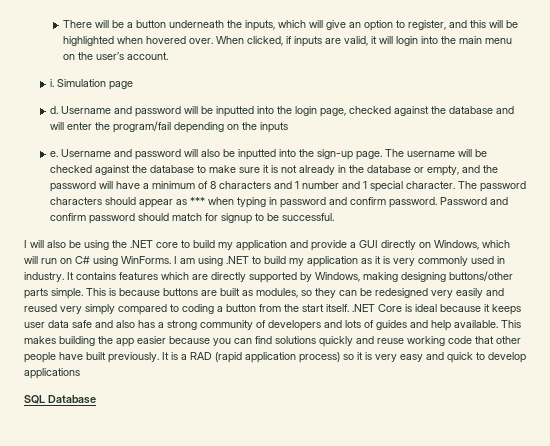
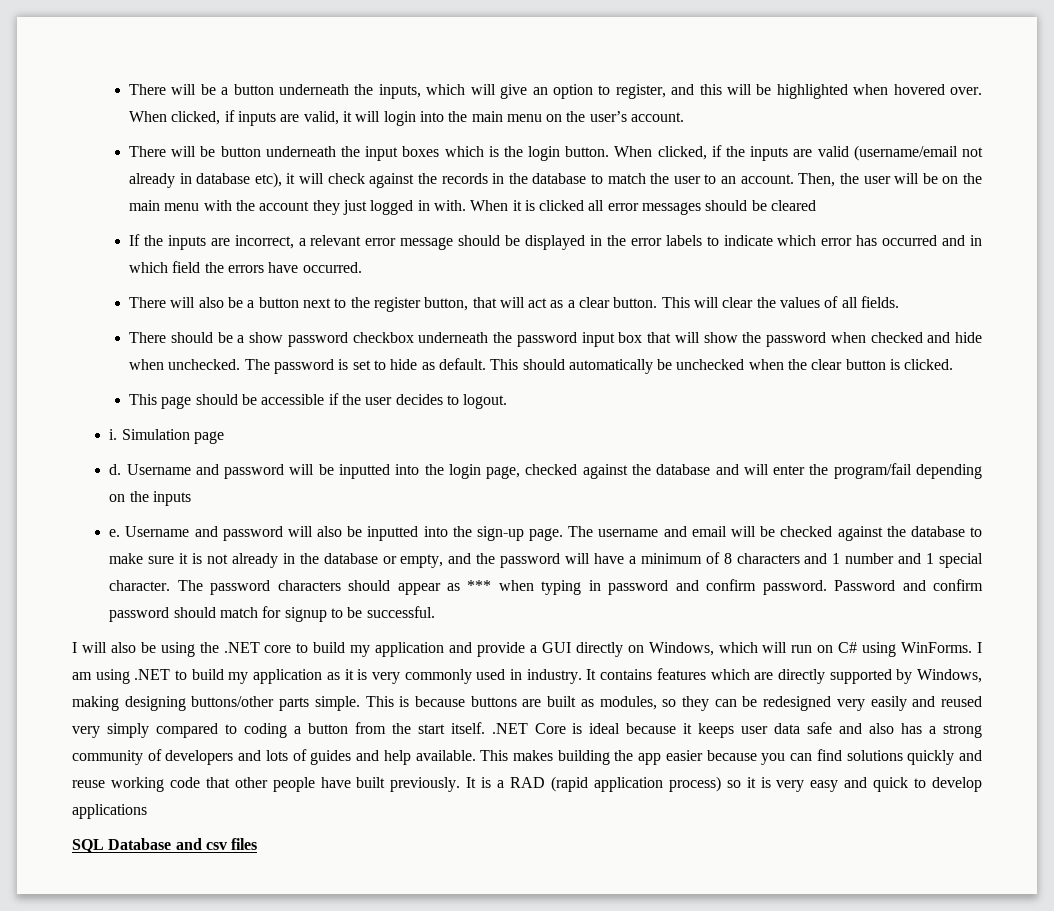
+ There will be button underneath the input boxes which is the login button. When clicked, if the inputs are valid (username/email not already in database etc), it will check against the records in the database to match the user to an account. Then, the user will be on the main menu with the account they just logged in with. When it is clicked all error messages should be cleared
+ If the inputs are incorrect, a relevant error message should be displayed in the error labels to indicate which error has occurred and in which field the errors have occurred.
+ There will also be a button next to the register button, that will act as a clear button. This will clear the values of all fields.
+ There should be a show password checkbox underneath the password input box that will show the password when checked and hide when unchecked. The password is set to hide as default. This should automatically be unchecked when the clear button is clicked.
+ This page should be accessible if the user decides to logout.
- The username will be checked against the database to make sure it is not already in the database or empty, and the password will have a minimum of 8 characters and 1 number and 1 special character.
+ The username and email will be checked against the database to make sure it is not already in the database or empty, and the password will have a minimum of 8 characters and 1 number and 1 special character.
- SQL Database
+ SQL Database and csv files

